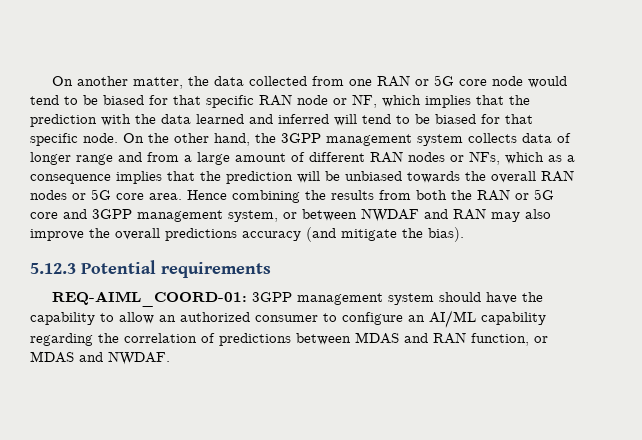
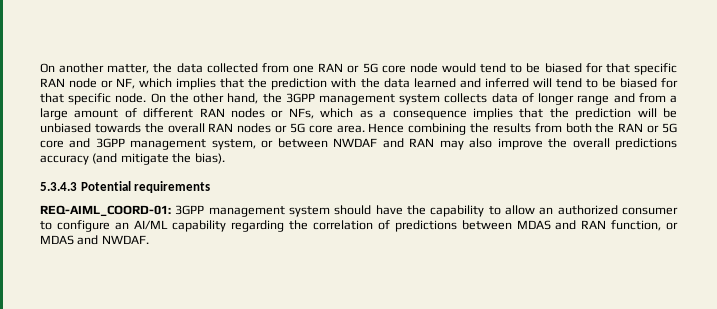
- 5.12.3 Potential requirements
+ 5.3.4.3 Potential requirements

